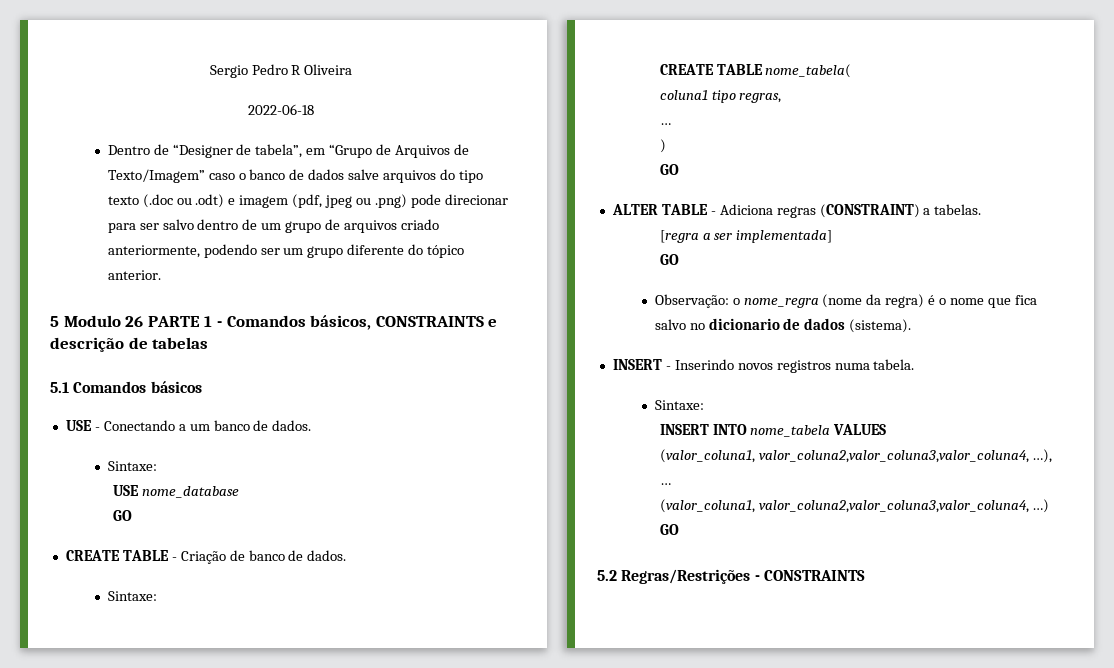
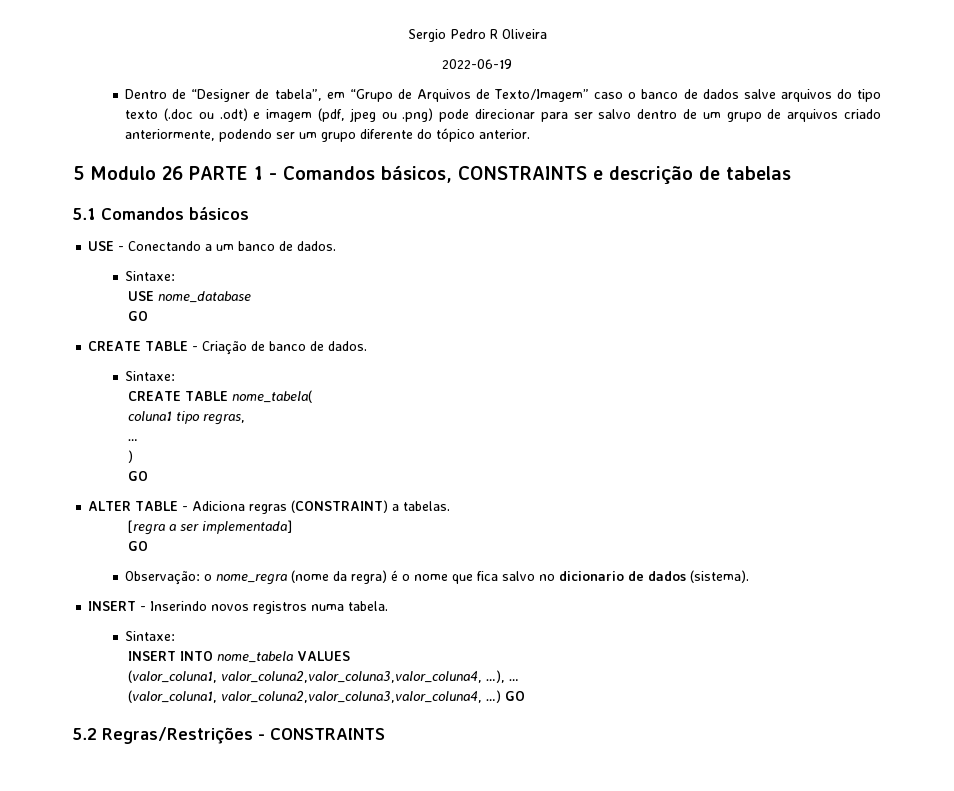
- 2022-06-18
+ 2022-06-19

